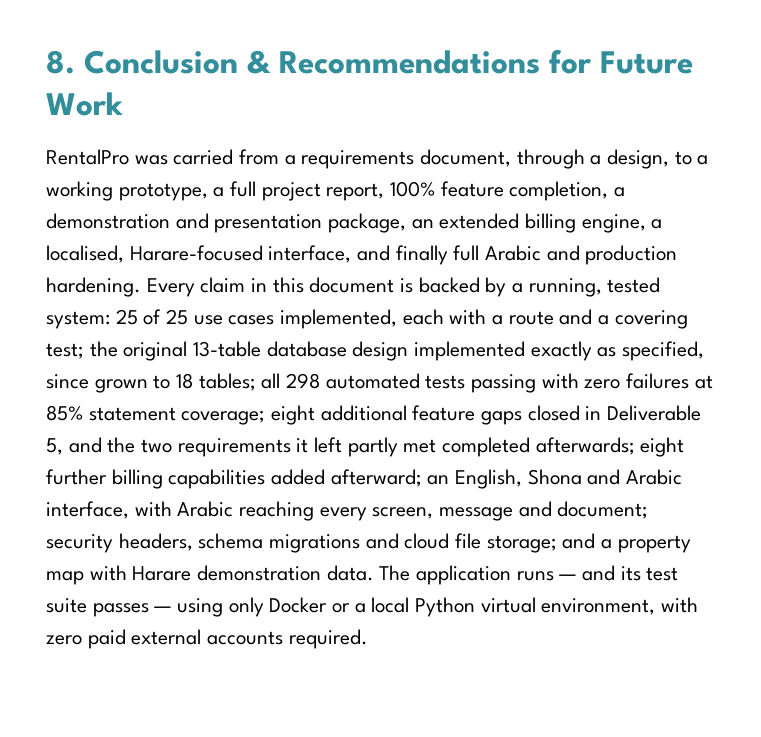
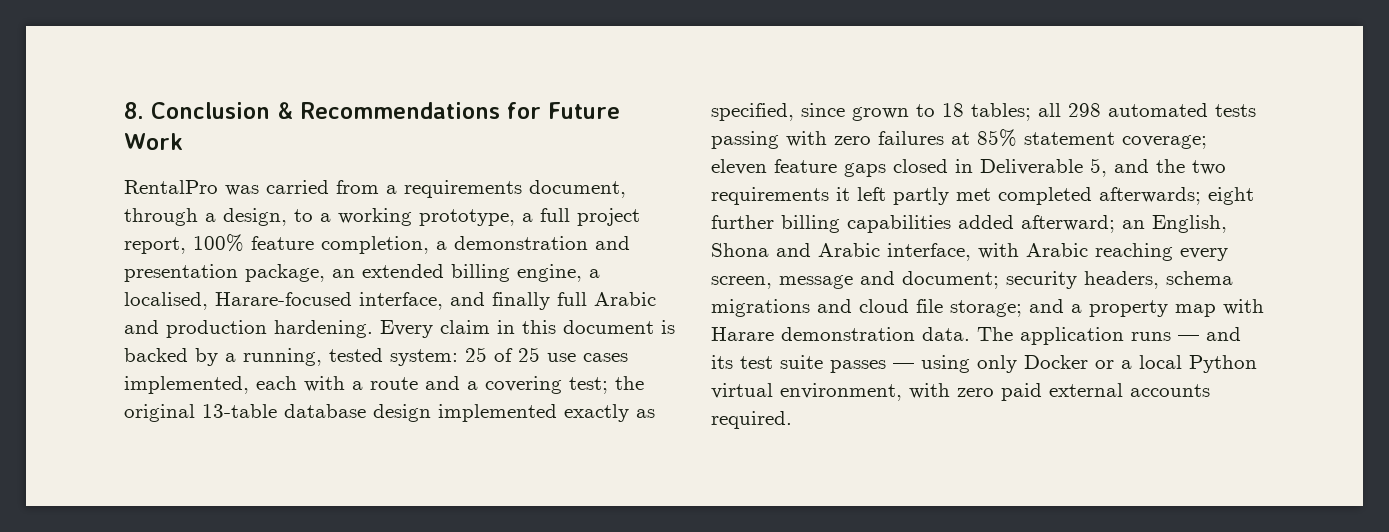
- eight additional feature gaps closed in Deliverable 5, and the two requirements it left partly met completed afterwards;
+ eleven feature gaps closed in Deliverable 5, and the two requirements it left partly met completed afterwards;

